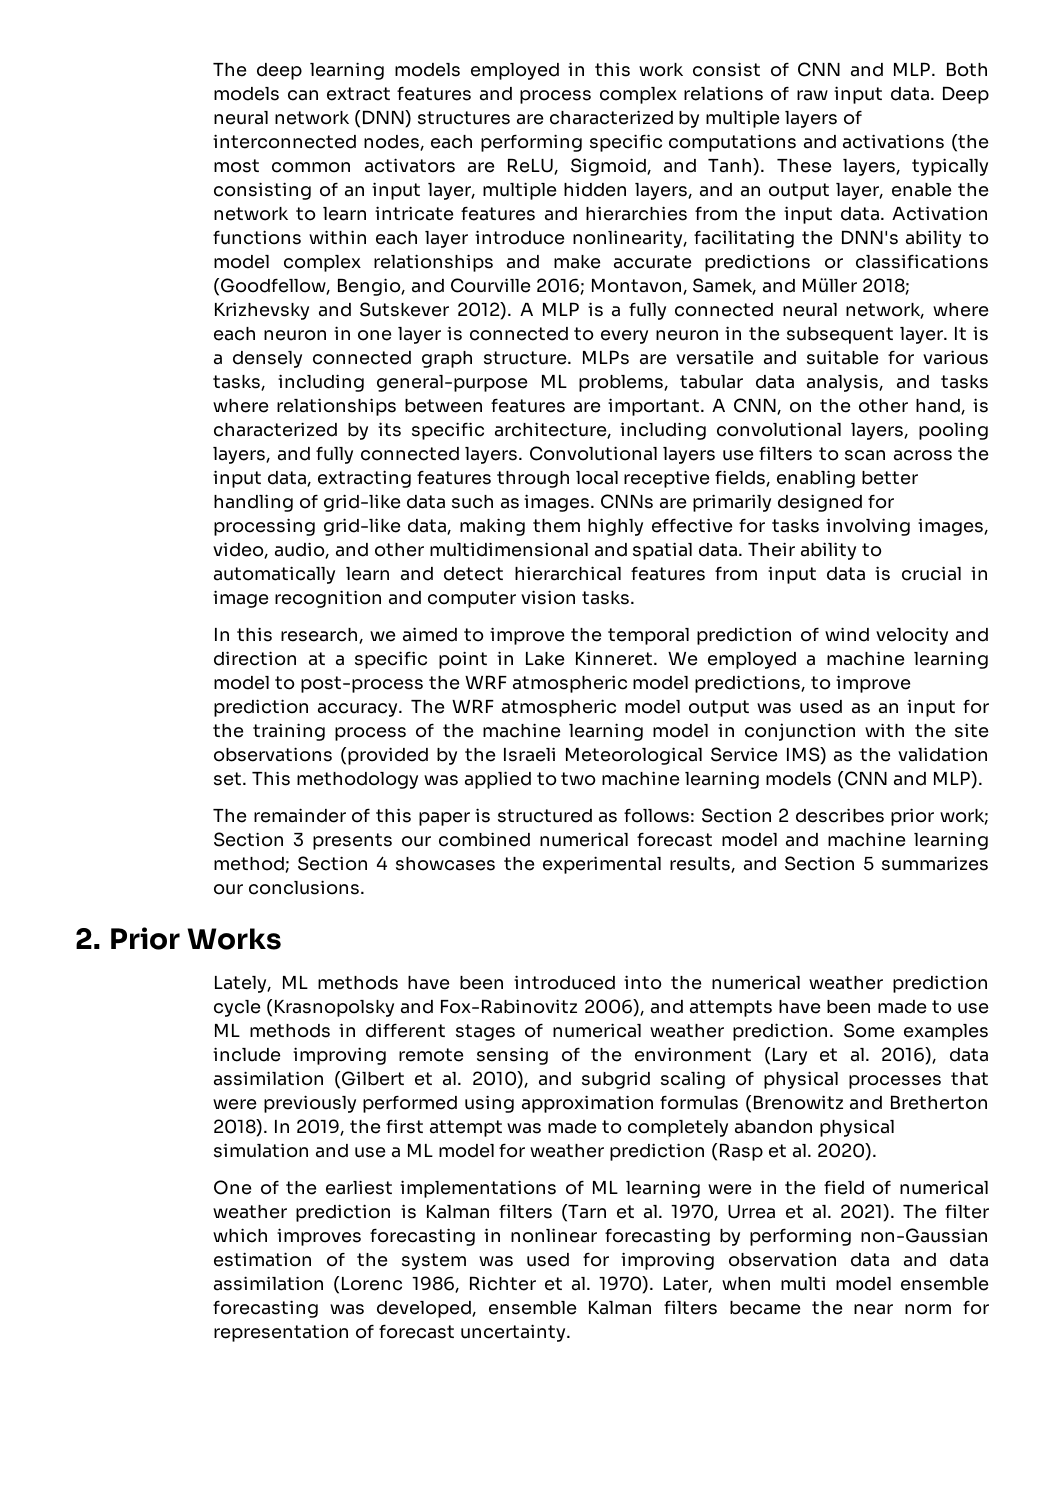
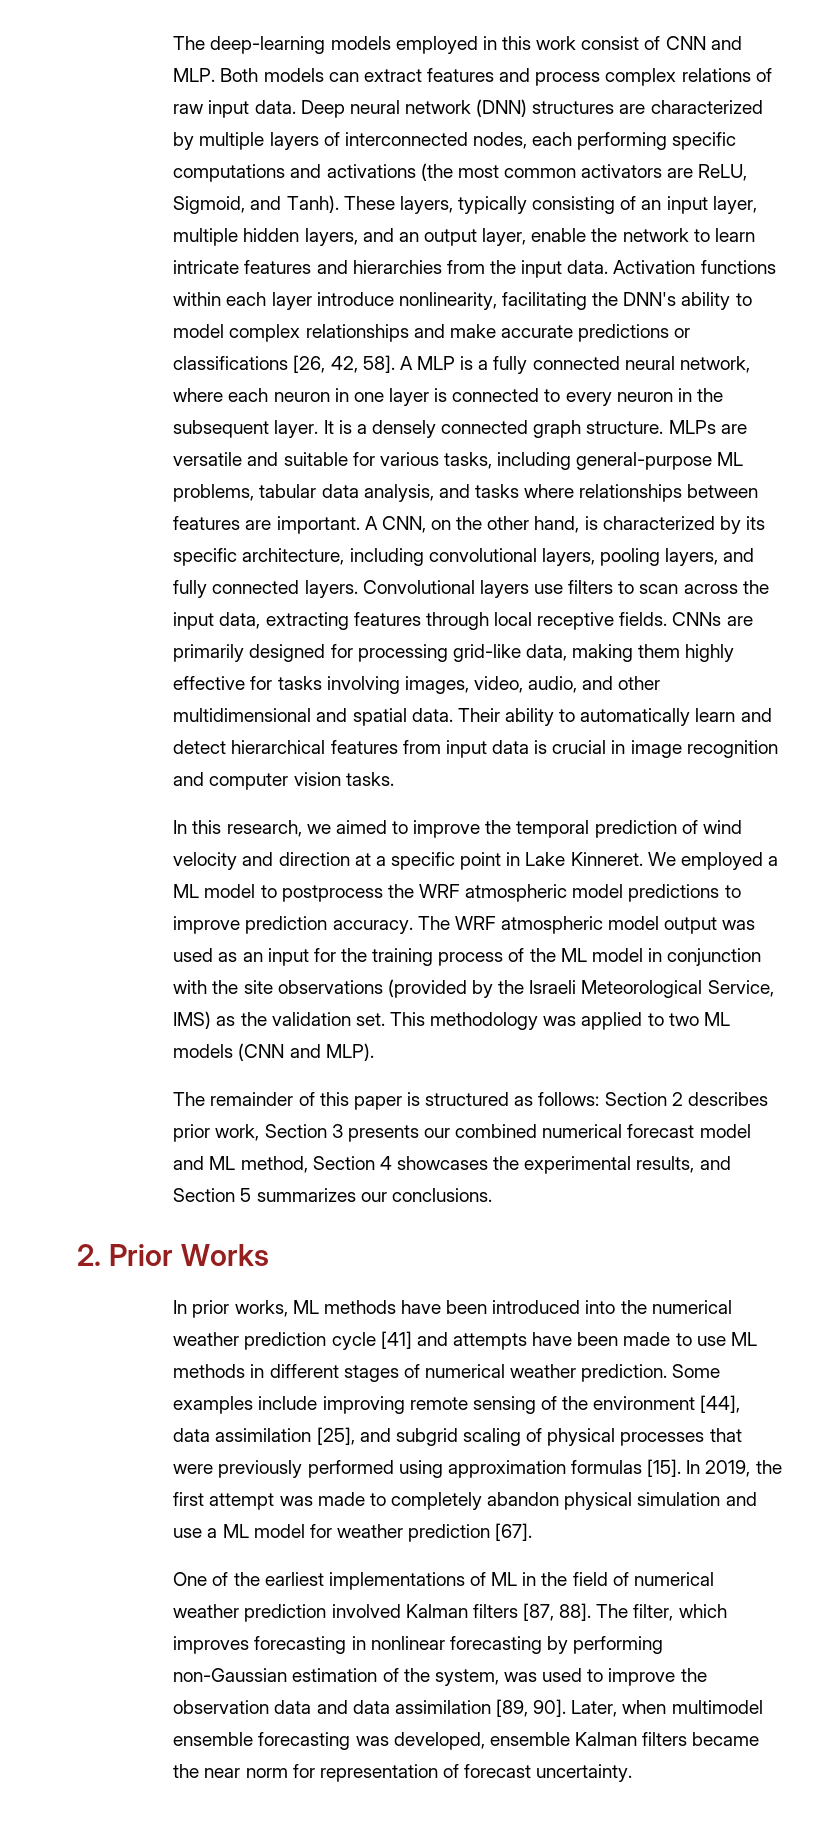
- The deep learning models employed in this work consist of CNN and MLP. Both models can extract features and process complex relations of raw input data.
+ The deep-learning models employed in this work consist of CNN and MLP. Both models can extract features and process complex relations of raw input data.
- Activation functions within each layer introduce nonlinearity, facilitating the DNN's ability to model complex relationships and make accurate predictions or classifications (Goodfellow, Bengio, and Courville 2016; Montavon, Samek, and Müller 2018; Krizhevsky and Sutskever 2012).
+ Activation functions within each layer introduce nonlinearity, facilitating the DNN's ability to model complex relationships and make accurate predictions or classifications [26, 42, 58].
- Convolutional layers use filters to scan across the input data, extracting features through local receptive fields, enabling better handling of grid-like data such as images.
+ Convolutional layers use filters to scan across the input data, extracting features through local receptive fields.
- We employed a machine learning model to post-process the WRF atmospheric model predictions, to improve prediction accuracy.
+ We employed a ML model to postprocess the WRF atmospheric model predictions to improve prediction accuracy.
- The WRF atmospheric model output was used as an input for the training process of the machine learning model in conjunction with the site observations (provided by the Israeli Meteorological Service IMS) as the validation set.
+ The WRF atmospheric model output was used as an input for the training process of the ML model in conjunction with the site observations (provided by the Israeli Meteorological Service, IMS) as the validation set.
- This methodology was applied to two machine learning models (CNN and MLP).
+ This methodology was applied to two ML models (CNN and MLP).
- The remainder of this paper is structured as follows: Section 2 describes prior work; Section 3 presents our combined numerical forecast model and machine learning method; Section 4 showcases the experimental results, and Section 5 summarizes our conclusions.
+ The remainder of this paper is structured as follows: Section 2 describes prior work, Section 3 presents our combined numerical forecast model and ML method, Section 4 showcases the experimental results, and Section 5 summarizes our conclusions.
- Lately, ML methods have been introduced into the numerical weather prediction cycle (Krasnopolsky and Fox-Rabinovitz 2006), and attempts have been made to use ML methods in different stages of numerical weather prediction.
+ In prior works, ML methods have been introduced into the numerical weather prediction cycle [41] and attempts have been made to use ML methods in different stages of numerical weather prediction.
- Some examples include improving remote sensing of the environment (Lary et al. 2016), data assimilation (Gilbert et al. 2010), and subgrid scaling of physical processes that were previously performed using approximation formulas (Brenowitz and Bretherton 2018).
+ Some examples include improving remote sensing of the environment [44], data assimilation [25], and subgrid scaling of physical processes that were previously performed using approximation formulas [15].
- In 2019, the first attempt was made to completely abandon physical simulation and use a ML model for weather prediction (Rasp et al. 2020).
+ In 2019, the first attempt was made to completely abandon physical simulation and use a ML model for weather prediction [67].
- One of the earliest implementations of ML learning were in the field of numerical weather prediction is Kalman filters (Tarn et al. 1970, Urrea et al. 2021). The filter which improves forecasting in nonlinear forecasting by performing non-Gaussian estimation of the system was used for improving observation data and data assimilation (Lorenc 1986, Richter et al. 1970). Later, when multi model ensemble forecasting was developed, ensemble Kalman filters became the near norm for representation of forecast uncertainty.
+ One of the earliest implementations of ML in the field of numerical weather prediction involved Kalman filters [87, 88]. The filter, which improves forecasting in nonlinear forecasting by performing non-Gaussian estimation of the system, was used to improve the observation data and data assimilation [89, 90]. Later, when multimodel ensemble forecasting was developed, ensemble Kalman filters became the near norm for representation of forecast uncertainty.

